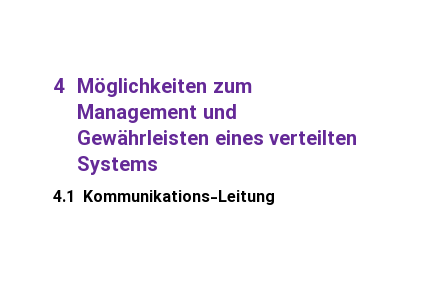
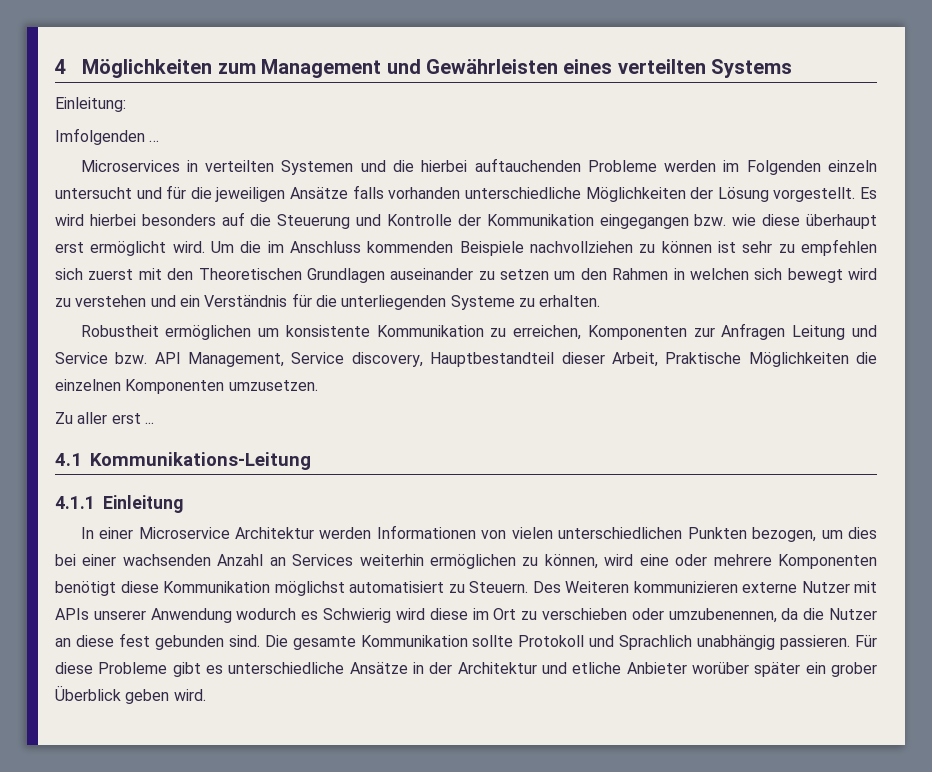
+ Einleitung:
+ Imfolgenden …
+ Microservices in verteilten Systemen und die hierbei auftauchenden Probleme werden im Folgenden einzeln untersucht und für die jeweiligen Ansätze falls vorhanden unterschiedliche Möglichkeiten der Lösung vorgestellt. Es wird hierbei besonders auf die Steuerung und Kontrolle der Kommunikation eingegangen bzw. wie diese überhaupt erst ermöglicht wird. Um die im Anschluss kommenden Beispiele nachvollziehen zu können ist sehr zu empfehlen sich zuerst mit den Theoretischen Grundlagen auseinander zu setzen um den Rahmen in welchen sich bewegt wird zu verstehen und ein Verständnis für die unterliegenden Systeme zu erhalten.
+ Robustheit ermöglichen um konsistente Kommunikation zu erreichen, Komponenten zur Anfragen Leitung und Service bzw. API Management, Service discovery, Hauptbestandteil dieser Arbeit, Praktische Möglichkeiten die einzelnen Komponenten umzusetzen.
+ Zu aller erst ...
  4.1 Kommunikations-Leitung
+ 4.1.1 Einleitung
+ In einer Microservice Architektur werden Informationen von vielen unterschiedlichen Punkten bezogen, um dies bei einer wachsenden Anzahl an Services weiterhin ermöglichen zu können, wird eine oder mehrere Komponenten benötigt diese Kommunikation möglichst automatisiert zu Steuern. Des Weiteren kommunizieren externe Nutzer mit APIs unserer Anwendung wodurch es Schwierig wird diese im Ort zu verschieben oder umzubenennen, da die Nutzer an diese fest gebunden sind. Die gesamte Kommunikation sollte Protokoll und Sprachlich unabhängig passieren. Für diese Probleme gibt es unterschiedliche Ansätze in der Architektur und etliche Anbieter worüber später ein grober Überblick geben wird.

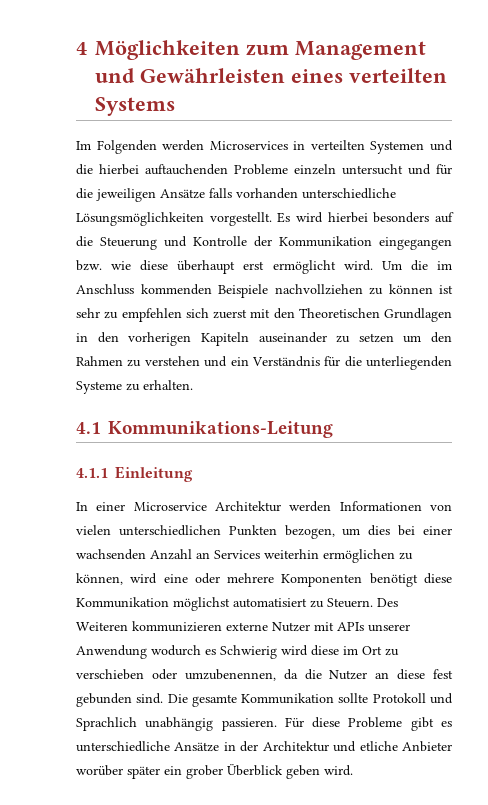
- Einleitung:
- Imfolgenden …
- Microservices in verteilten Systemen und die hierbei auftauchenden Probleme werden im Folgenden einzeln untersucht und für die jeweiligen Ansätze falls vorhanden unterschiedliche Möglichkeiten der Lösung vorgestellt.
+ Im Folgenden werden Microservices in verteilten Systemen und die hierbei auftauchenden Probleme einzeln untersucht und für die jeweiligen Ansätze falls vorhanden unterschiedliche Lösungsmöglichkeiten vorgestellt.
- Um die im Anschluss kommenden Beispiele nachvollziehen zu können ist sehr zu empfehlen sich zuerst mit den Theoretischen Grundlagen auseinander zu setzen um den Rahmen in welchen sich bewegt wird zu verstehen und ein Verständnis für die unterliegenden Systeme zu erhalten.
+ Um die im Anschluss kommenden Beispiele nachvollziehen zu können ist sehr zu empfehlen sich zuerst mit den Theoretischen Grundlagen in den vorherigen Kapiteln auseinander zu setzen um den Rahmen zu verstehen und ein Verständnis für die unterliegenden Systeme zu erhalten.
- Robustheit ermöglichen um konsistente Kommunikation zu erreichen, Komponenten zur Anfragen Leitung und Service bzw. API Management, Service discovery, Hauptbestandteil dieser Arbeit, Praktische Möglichkeiten die einzelnen Komponenten umzusetzen.
- Zu aller erst ...

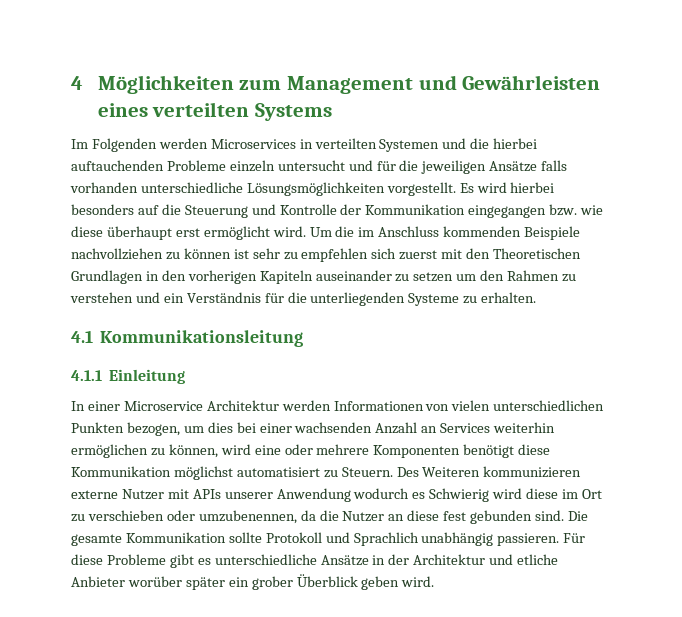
- 4.1 Kommunikations-Leitung
+ 4.1 Kommunikationsleitung

